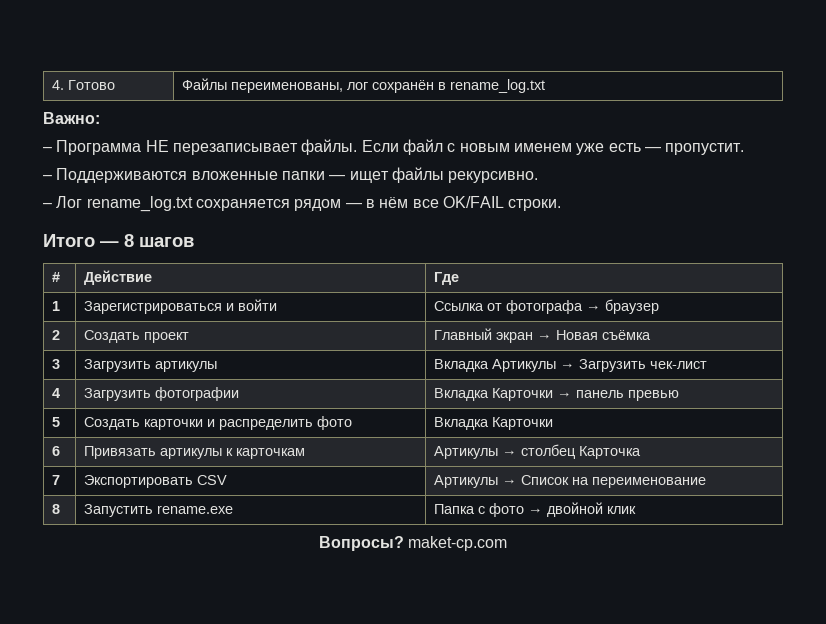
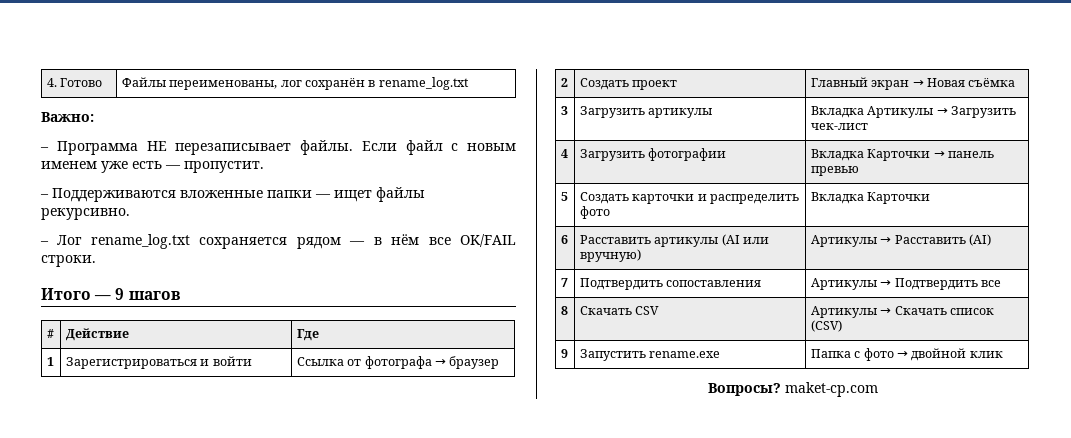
- Итого — 8 шагов
+ Итого — 9 шагов
- 6 | Привязать артикулы к карточкам | Артикулы → столбец Карточка
+ 6 | Расставить артикулы (AI или вручную) | Артикулы → Расставить (AI)
- 7 | Экспортировать CSV | Артикулы → Список на переименование
- 8 | Запустить rename.exe | Папка с фото → двойной клик
+ 7 | Подтвердить сопоставления | Артикулы → Подтвердить все
+ 8 | Скачать CSV | Артикулы → Скачать список (CSV)
+ 9 | Запустить rename.exe | Папка с фото → двойной клик

